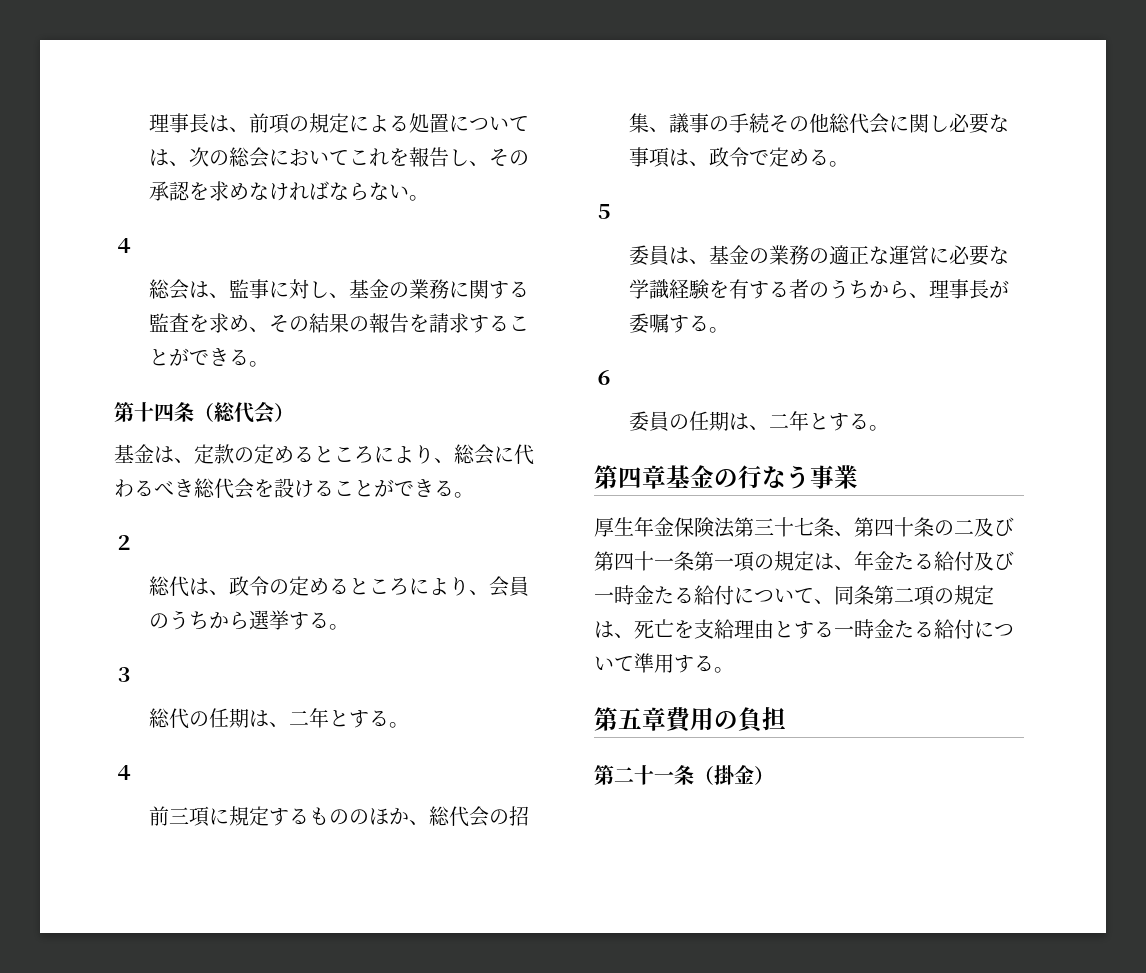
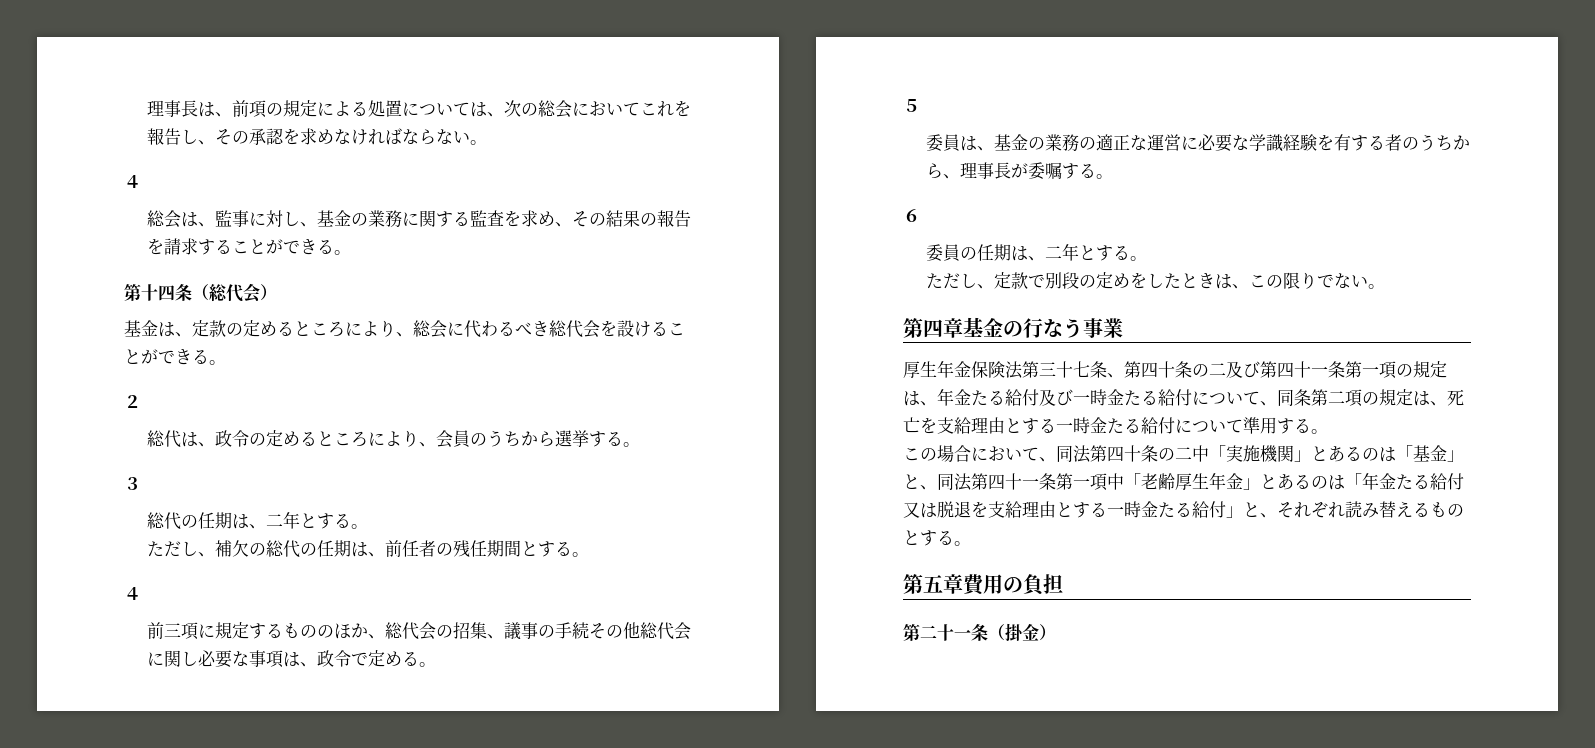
+ ただし、補欠の総代の任期は、前任者の残任期間とする。
+ ただし、定款で別段の定めをしたときは、この限りでない。
+ この場合において、同法第四十条の二中「実施機関」とあるのは「基金」と、同法第四十一条第一項中「老齢厚生年金」とあるのは「年金たる給付又は脱退を支給理由とする一時金たる給付」と、それぞれ読み替えるものとする。

